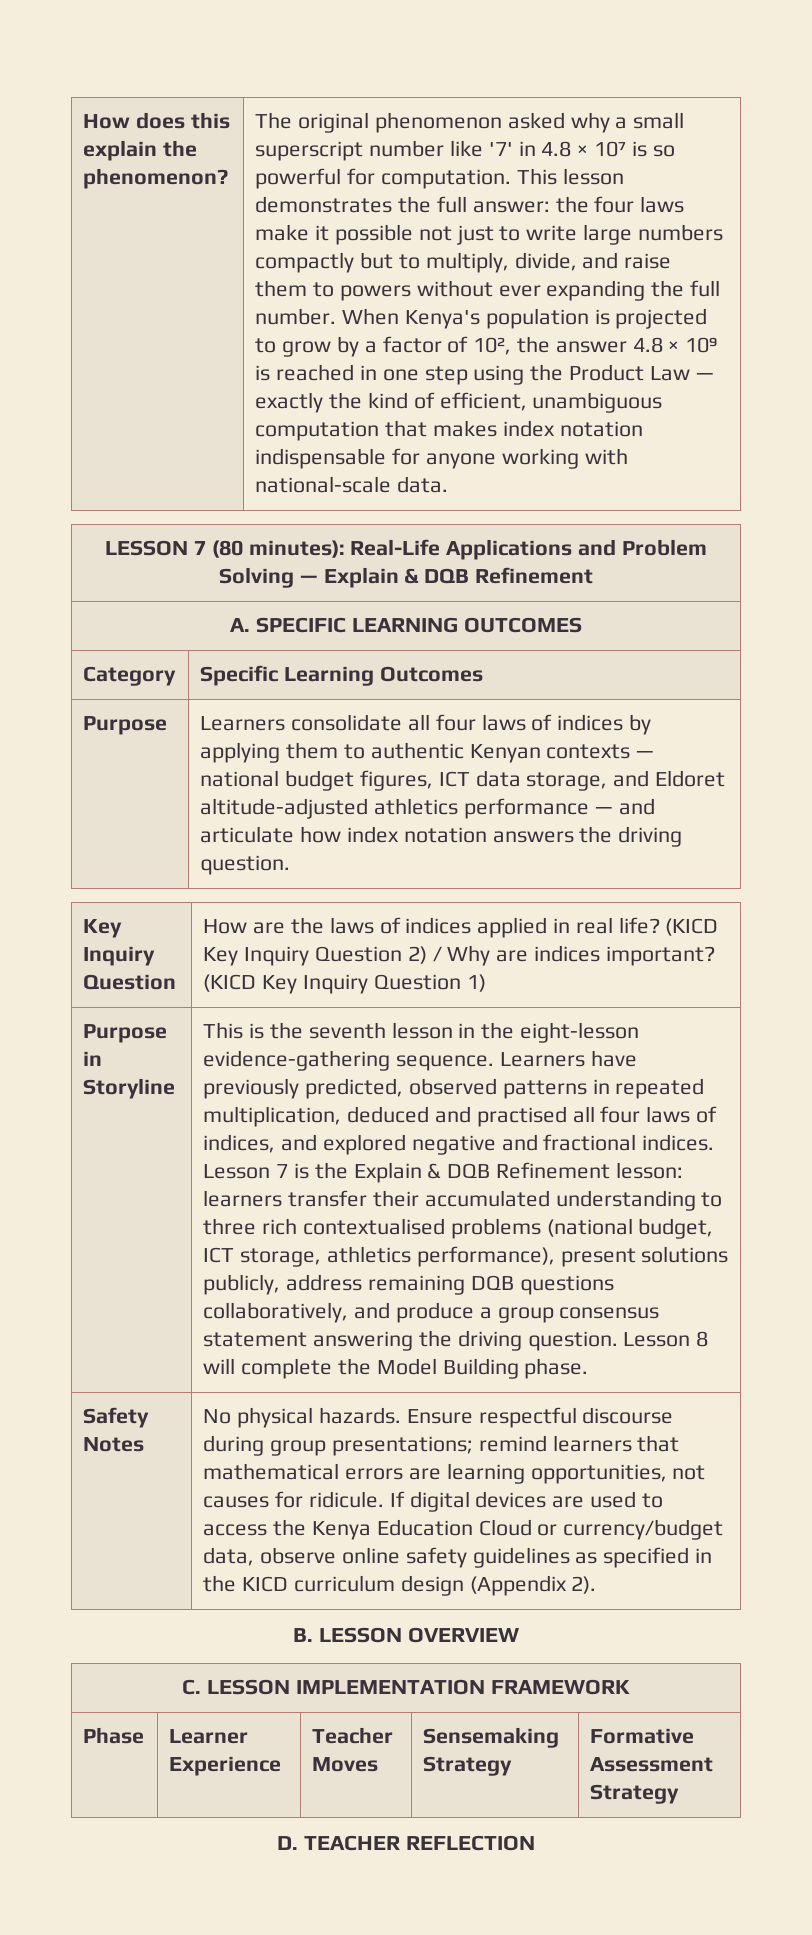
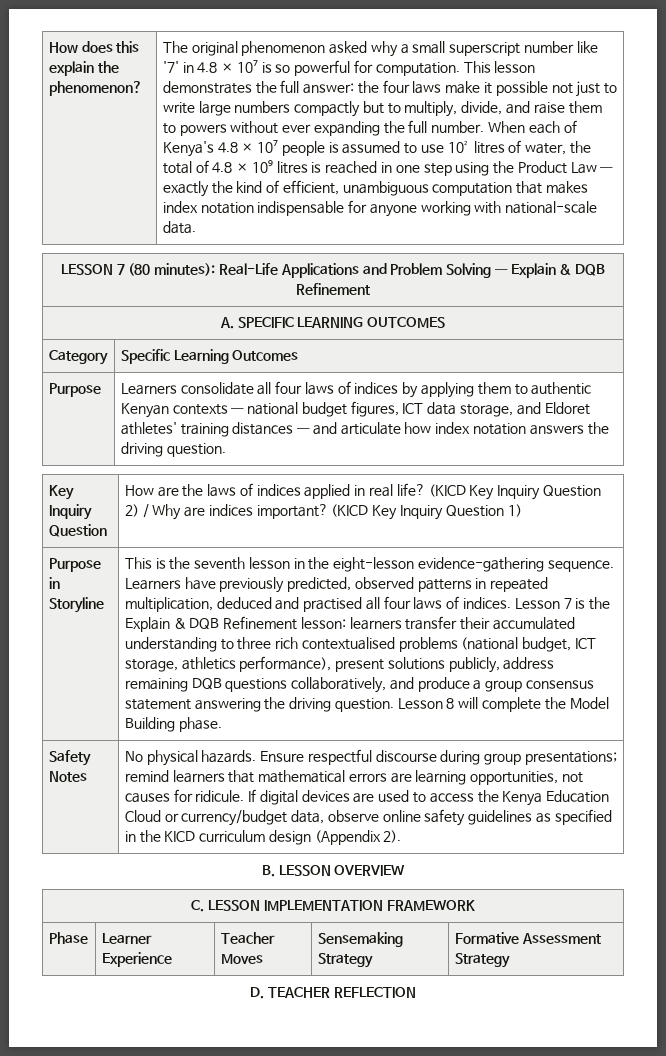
- When Kenya's population is projected to grow by a factor of 10², the answer 4.8 × 10⁹ is reached in one step using the Product Law — exactly the kind of efficient, unambiguous computation that makes index notation indispensable for anyone working with national-scale data.
+ When each of Kenya's 4.8 × 10⁷ people is assumed to use 10² litres of water, the total of 4.8 × 10⁹ litres is reached in one step using the Product Law — exactly the kind of efficient, unambiguous computation that makes index notation indispensable for anyone working with national-scale data.
- Purpose | Learners consolidate all four laws of indices by applying them to authentic Kenyan contexts — national budget figures, ICT data storage, and Eldoret altitude-adjusted athletics performance — and articulate how index notation answers the driving question.
+ Purpose | Learners consolidate all four laws of indices by applying them to authentic Kenyan contexts — national budget figures, ICT data storage, and Eldoret athletes' training distances — and articulate how index notation answers the driving question.
- Learners have previously predicted, observed patterns in repeated multiplication, deduced and practised all four laws of indices, and explored negative and fractional indices.
+ Learners have previously predicted, observed patterns in repeated multiplication, deduced and practised all four laws of indices.

